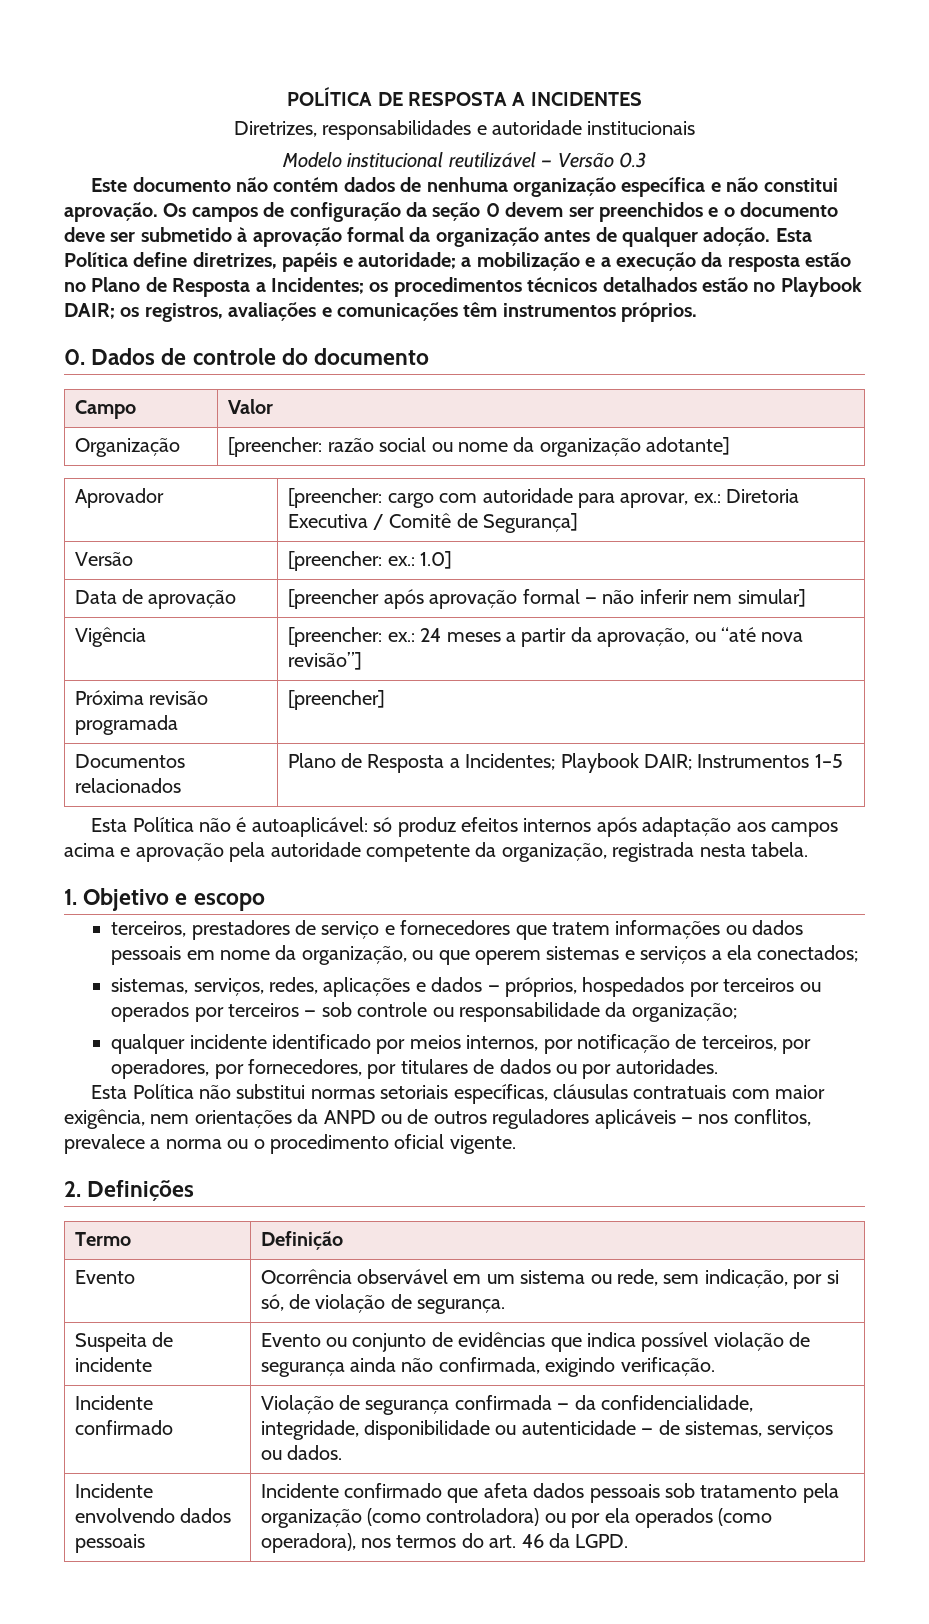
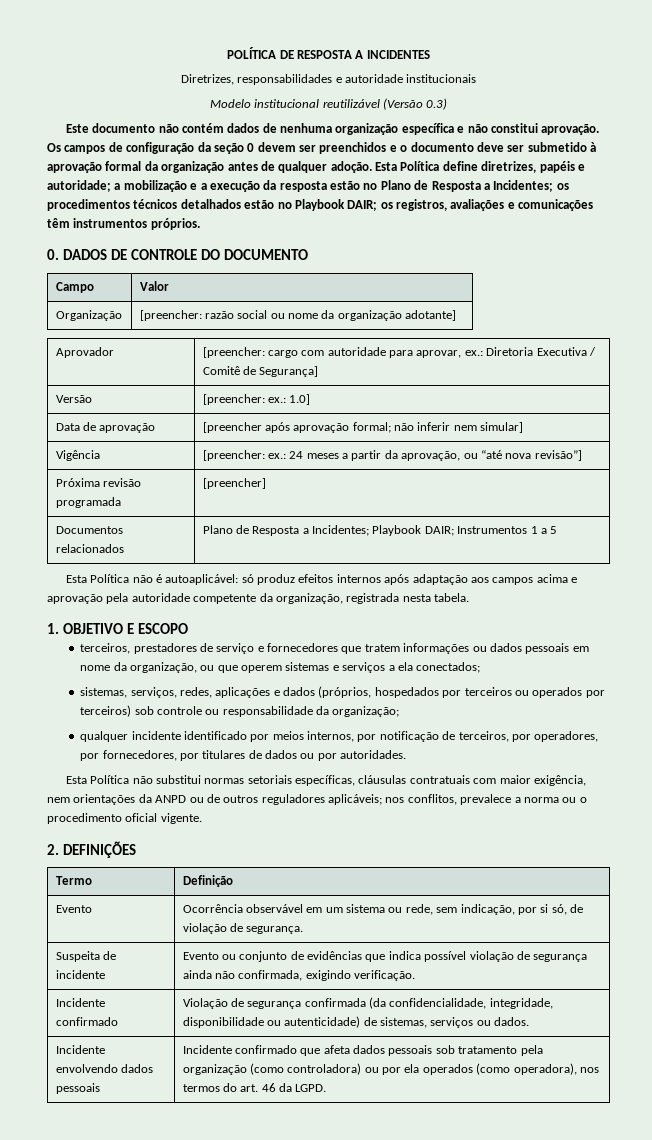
- Modelo institucional reutilizável — Versão 0.3
+ Modelo institucional reutilizável (Versão 0.3)
- 0. Dados de controle do documento
+ 0. DADOS DE CONTROLE DO DOCUMENTO
- Data de aprovação | [preencher após aprovação formal — não inferir nem simular]
+ Data de aprovação | [preencher após aprovação formal; não inferir nem simular]
- Documentos relacionados | Plano de Resposta a Incidentes; Playbook DAIR; Instrumentos 1–5
+ Documentos relacionados | Plano de Resposta a Incidentes; Playbook DAIR; Instrumentos 1 a 5
- 1. Objetivo e escopo
+ 1. OBJETIVO E ESCOPO
- sistemas, serviços, redes, aplicações e dados — próprios, hospedados por terceiros ou operados por terceiros — sob controle ou responsabilidade da organização;
+ sistemas, serviços, redes, aplicações e dados (próprios, hospedados por terceiros ou operados por terceiros) sob controle ou responsabilidade da organização;
- Esta Política não substitui normas setoriais específicas, cláusulas contratuais com maior exigência, nem orientações da ANPD ou de outros reguladores aplicáveis — nos conflitos, prevalece a norma ou o procedimento oficial vigente.
+ Esta Política não substitui normas setoriais específicas, cláusulas contratuais com maior exigência, nem orientações da ANPD ou de outros reguladores aplicáveis; nos conflitos, prevalece a norma ou o procedimento oficial vigente.
- 2. Definições
+ 2. DEFINIÇÕES
- Incidente confirmado | Violação de segurança confirmada — da confidencialidade, integridade, disponibilidade ou autenticidade — de sistemas, serviços ou dados.
+ Incidente confirmado | Violação de segurança confirmada (da confidencialidade, integridade, disponibilidade ou autenticidade) de sistemas, serviços ou dados.

